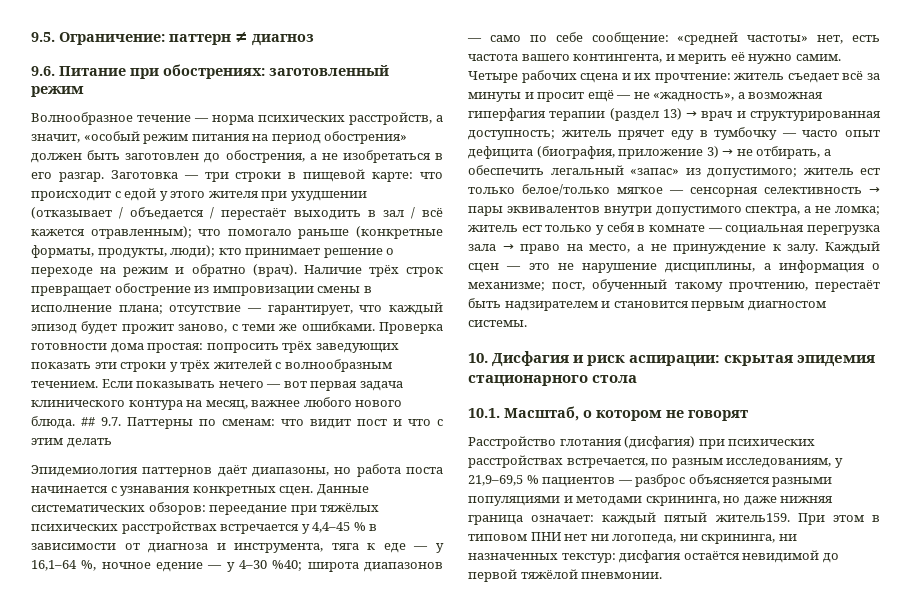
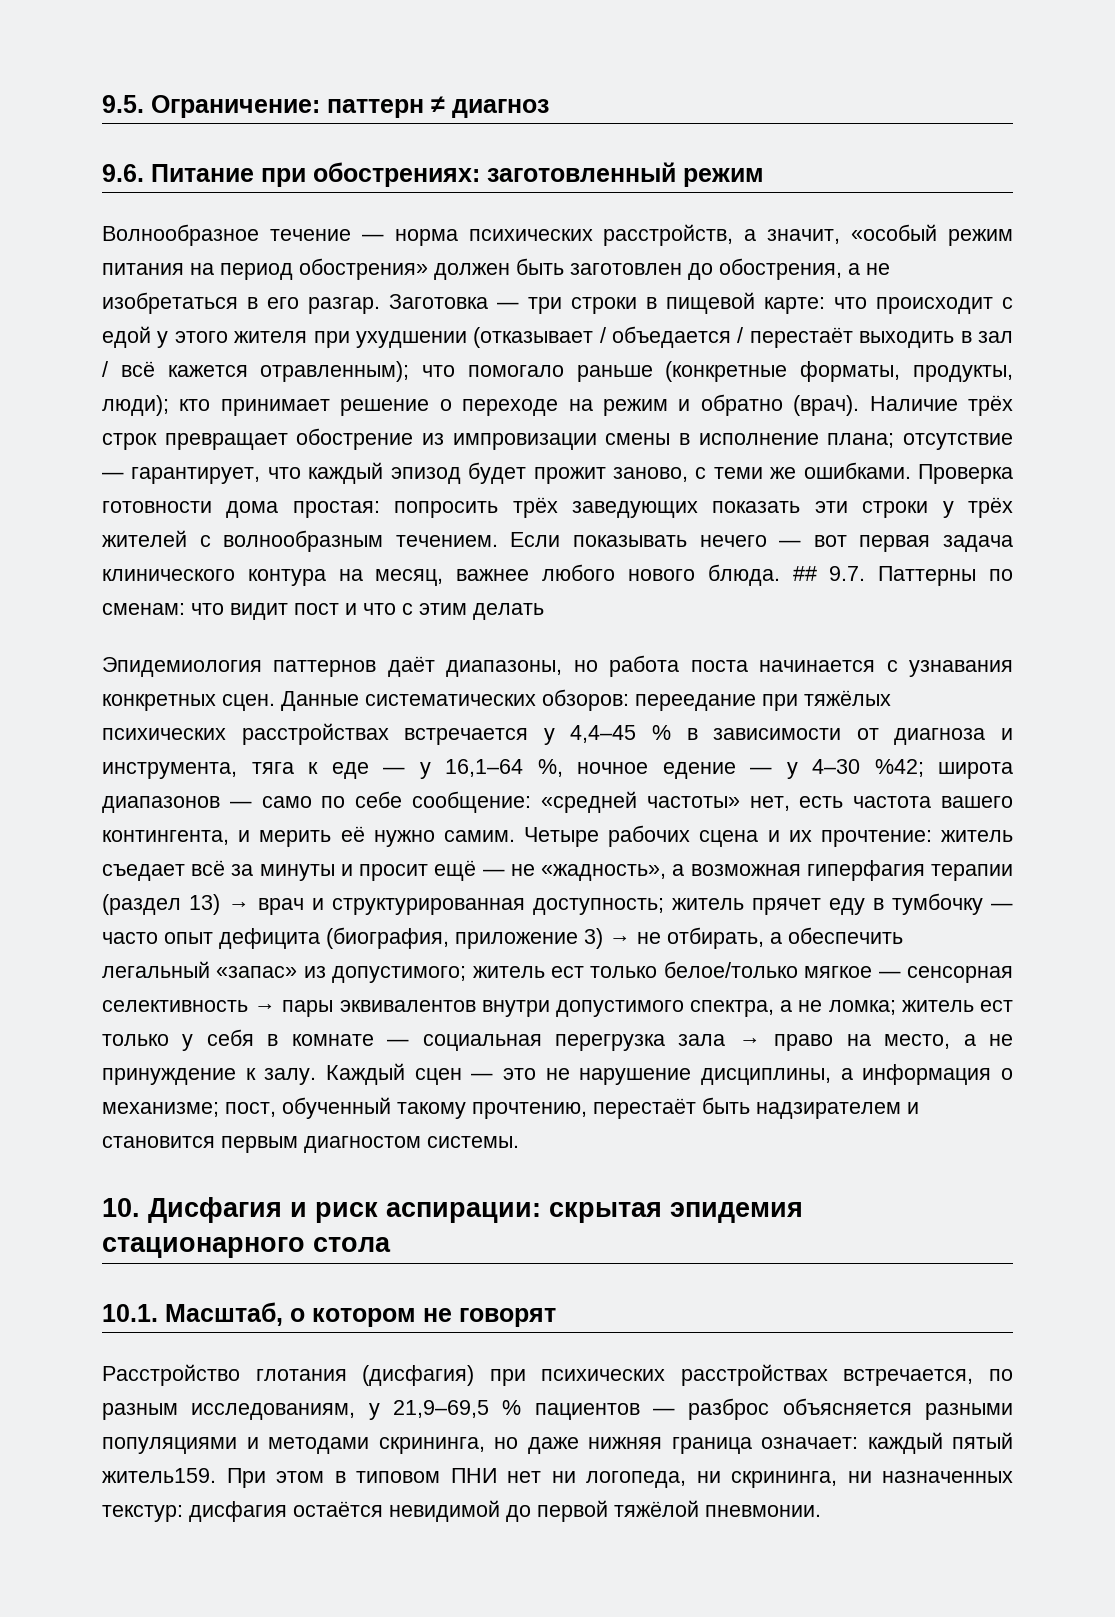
- Данные систематических обзоров: переедание при тяжёлых психических расстройствах встречается у 4,4–45 % в зависимости от диагноза и инструмента, тяга к еде — у 16,1–64 %, ночное едение — у 4–30 %40; широта диапазонов — само по себе сообщение: «средней частоты» нет, есть частота вашего контингента, и мерить её нужно самим.
+ Данные систематических обзоров: переедание при тяжёлых психических расстройствах встречается у 4,4–45 % в зависимости от диагноза и инструмента, тяга к еде — у 16,1–64 %, ночное едение — у 4–30 %42; широта диапазонов — само по себе сообщение: «средней частоты» нет, есть частота вашего контингента, и мерить её нужно самим.

